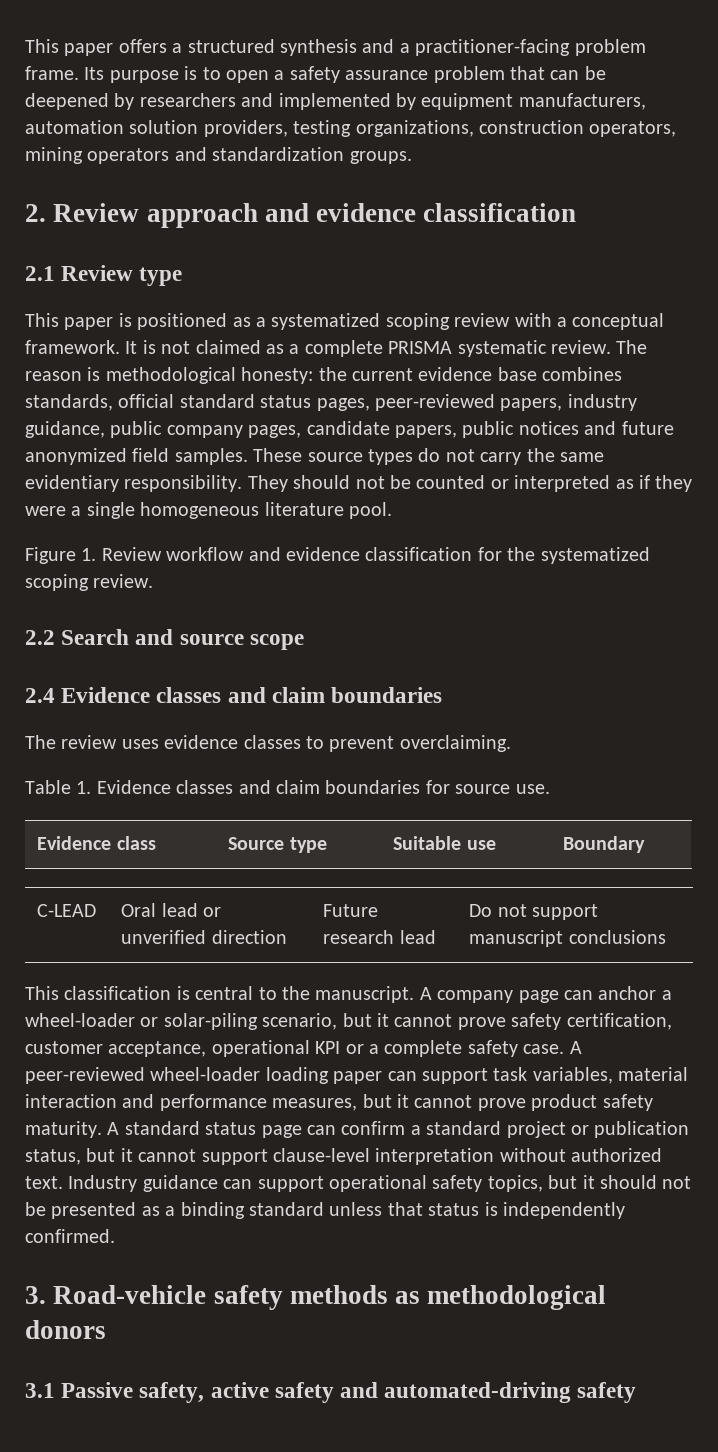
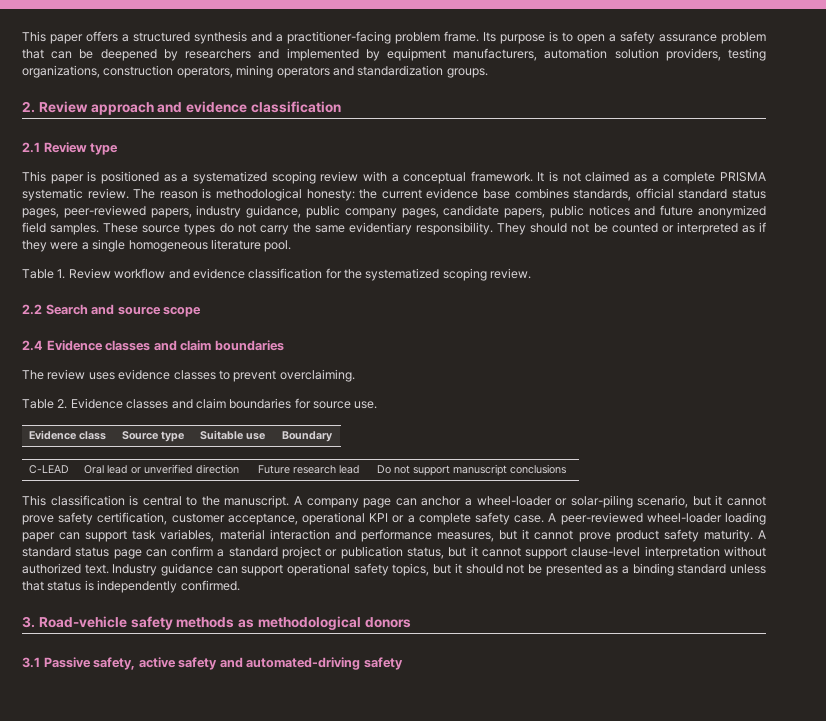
- Figure 1. Review workflow and evidence classification for the systematized scoping review.
+ Table 1. Review workflow and evidence classification for the systematized scoping review.
- Table 1. Evidence classes and claim boundaries for source use.
+ Table 2. Evidence classes and claim boundaries for source use.

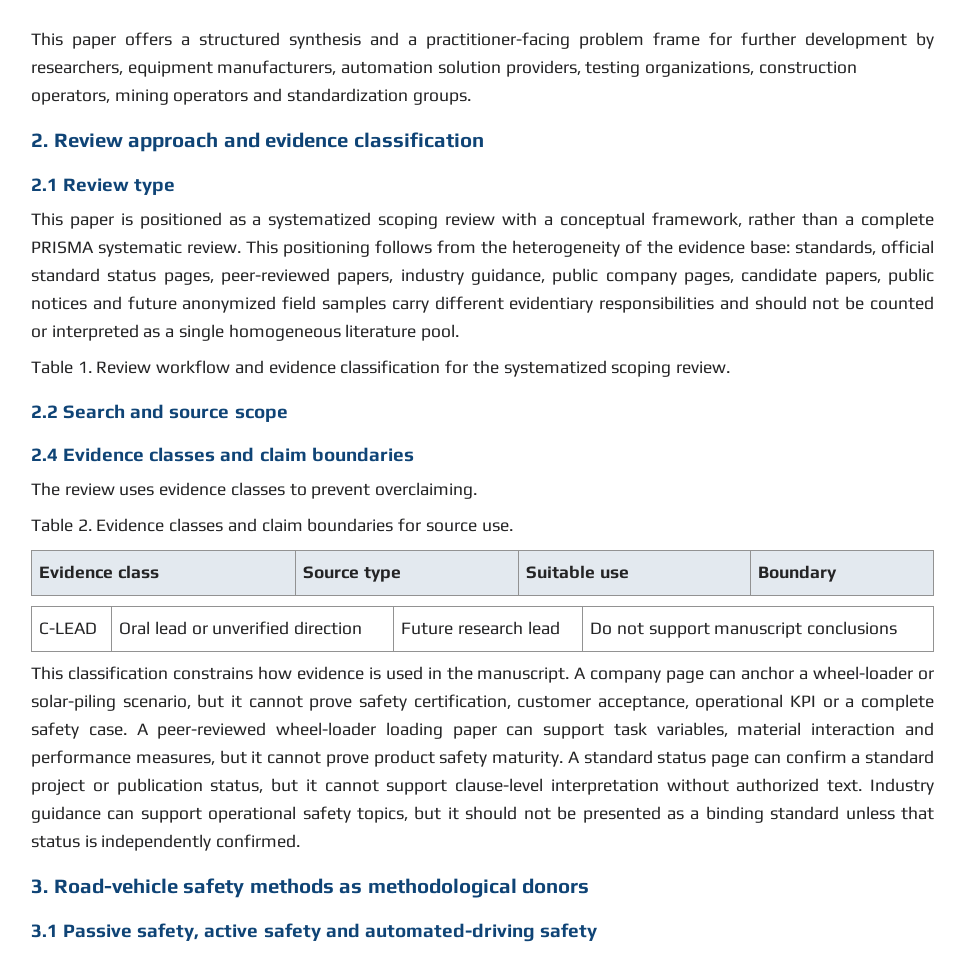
- This paper offers a structured synthesis and a practitioner-facing problem frame. Its purpose is to open a safety assurance problem that can be deepened by researchers and implemented by equipment manufacturers, automation solution providers, testing organizations, construction operators, mining operators and standardization groups.
+ This paper offers a structured synthesis and a practitioner-facing problem frame for further development by researchers, equipment manufacturers, automation solution providers, testing organizations, construction operators, mining operators and standardization groups.
- This paper is positioned as a systematized scoping review with a conceptual framework. It is not claimed as a complete PRISMA systematic review.
+ This paper is positioned as a systematized scoping review with a conceptual framework, rather than a complete PRISMA systematic review.
- The reason is methodological honesty: the current evidence base combines standards, official standard status pages, peer-reviewed papers, industry guidance, public company pages, candidate papers, public notices and future anonymized field samples. These source types do not carry the same evidentiary responsibility. They should not be counted or interpreted as if they were a single homogeneous literature pool.
+ This positioning follows from the heterogeneity of the evidence base: standards, official standard status pages, peer-reviewed papers, industry guidance, public company pages, candidate papers, public notices and future anonymized field samples carry different evidentiary responsibilities and should not be counted or interpreted as a single homogeneous literature pool.
- This classification is central to the manuscript.
+ This classification constrains how evidence is used in the manuscript.

